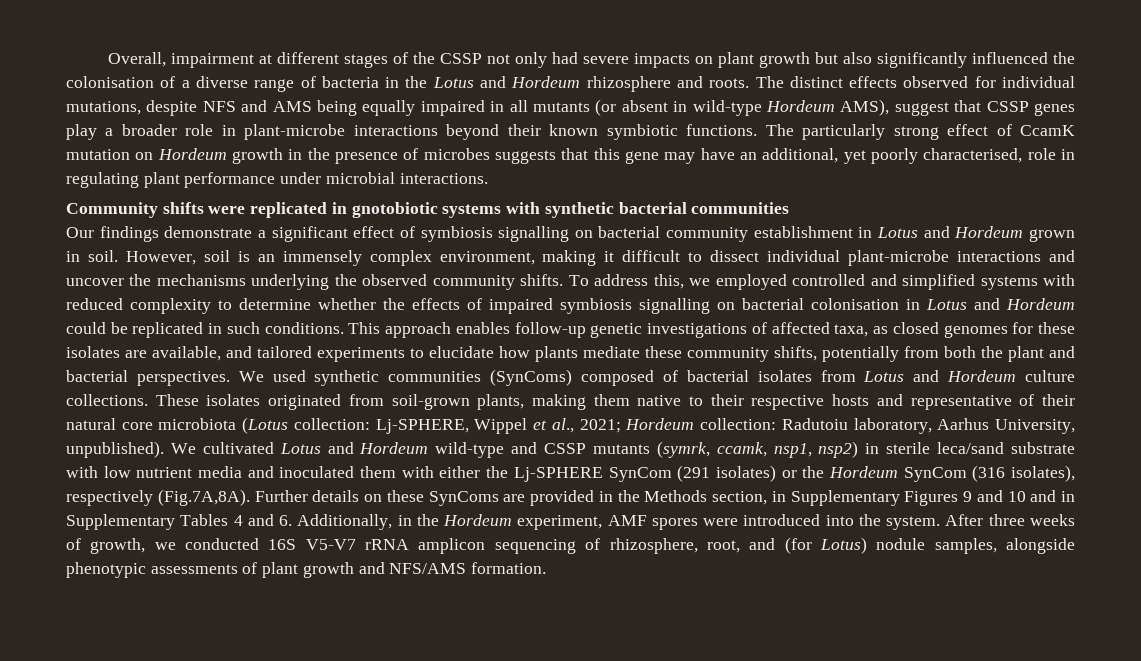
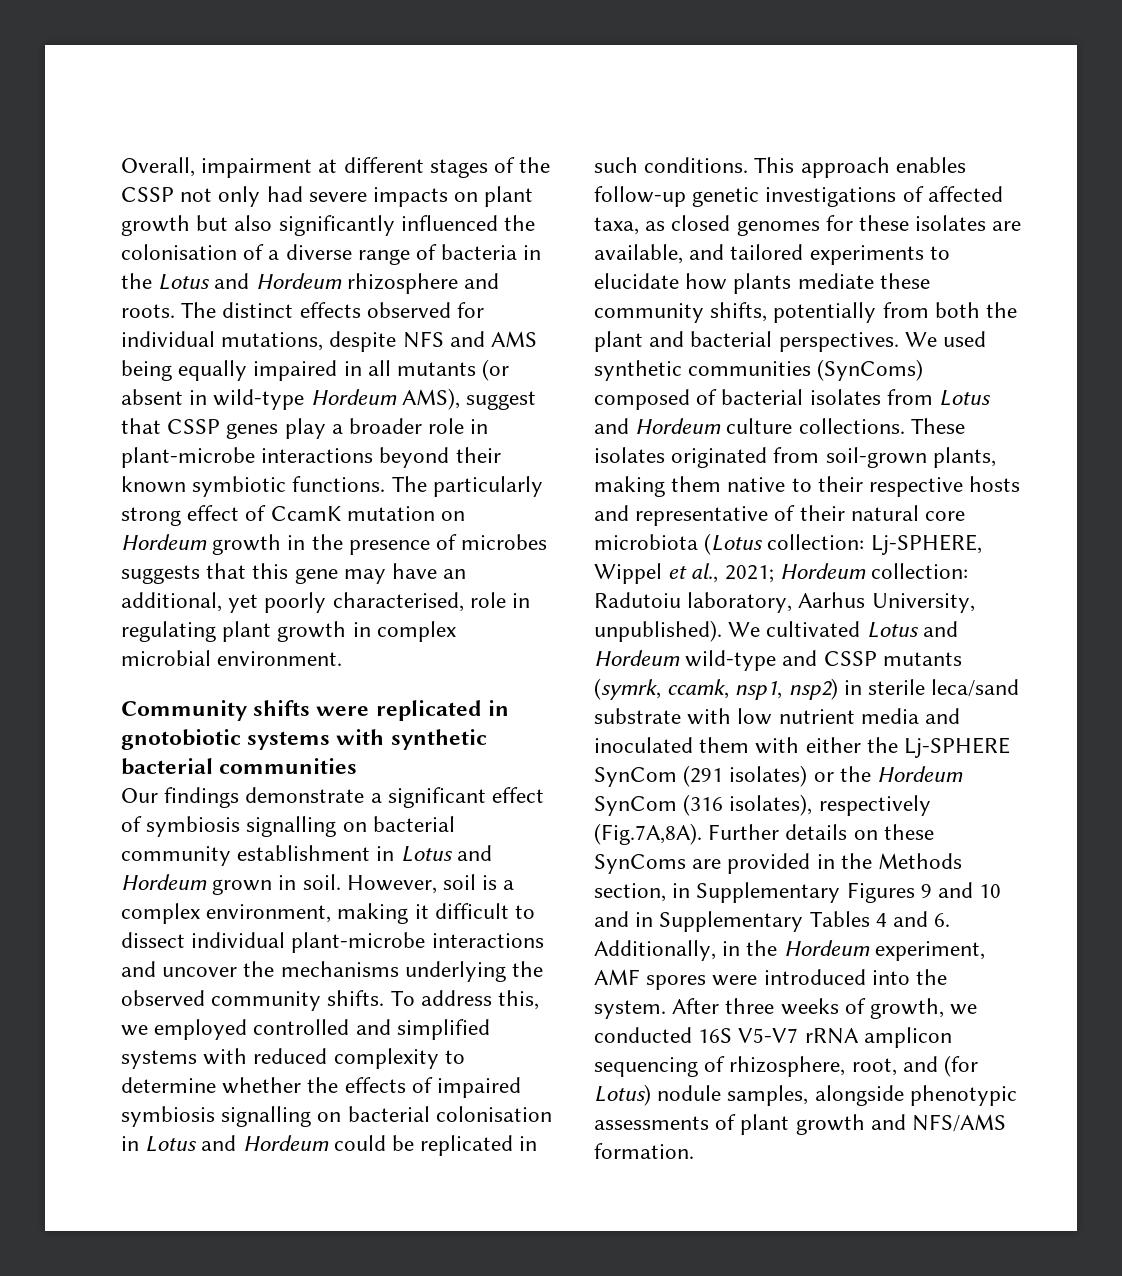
- The particularly strong effect of CcamK mutation on Hordeum growth in the presence of microbes suggests that this gene may have an additional, yet poorly characterised, role in regulating plant performance under microbial interactions.
+ The particularly strong effect of CcamK mutation on Hordeum growth in the presence of microbes suggests that this gene may have an additional, yet poorly characterised, role in regulating plant growth in complex microbial environment.
- However, soil is an immensely complex environment, making it difficult to dissect individual plant-microbe interactions and uncover the mechanisms underlying the observed community shifts.
+ However, soil is a complex environment, making it difficult to dissect individual plant-microbe interactions and uncover the mechanisms underlying the observed community shifts.

